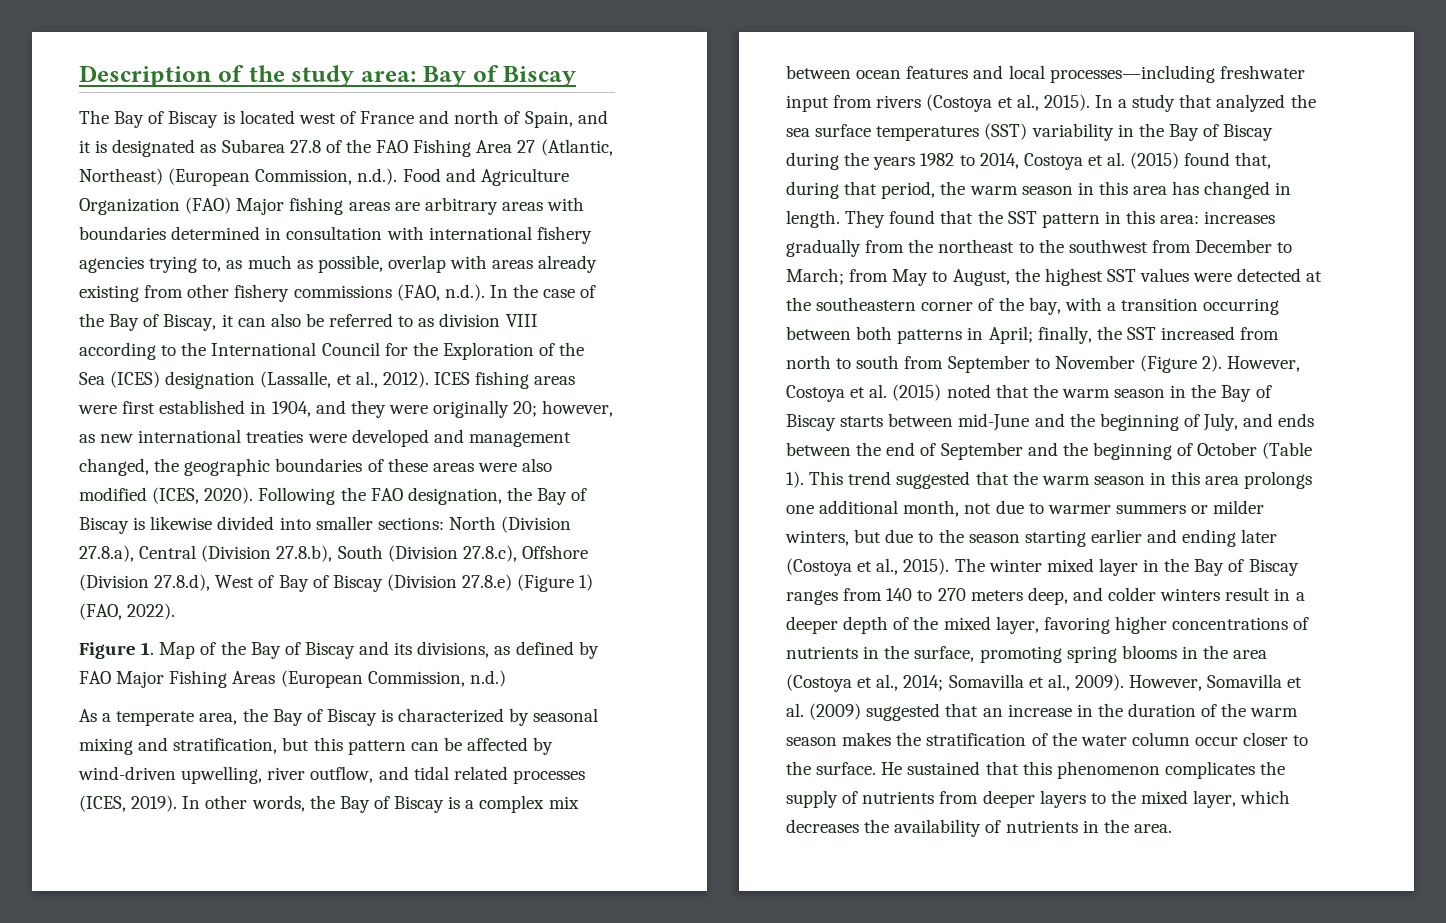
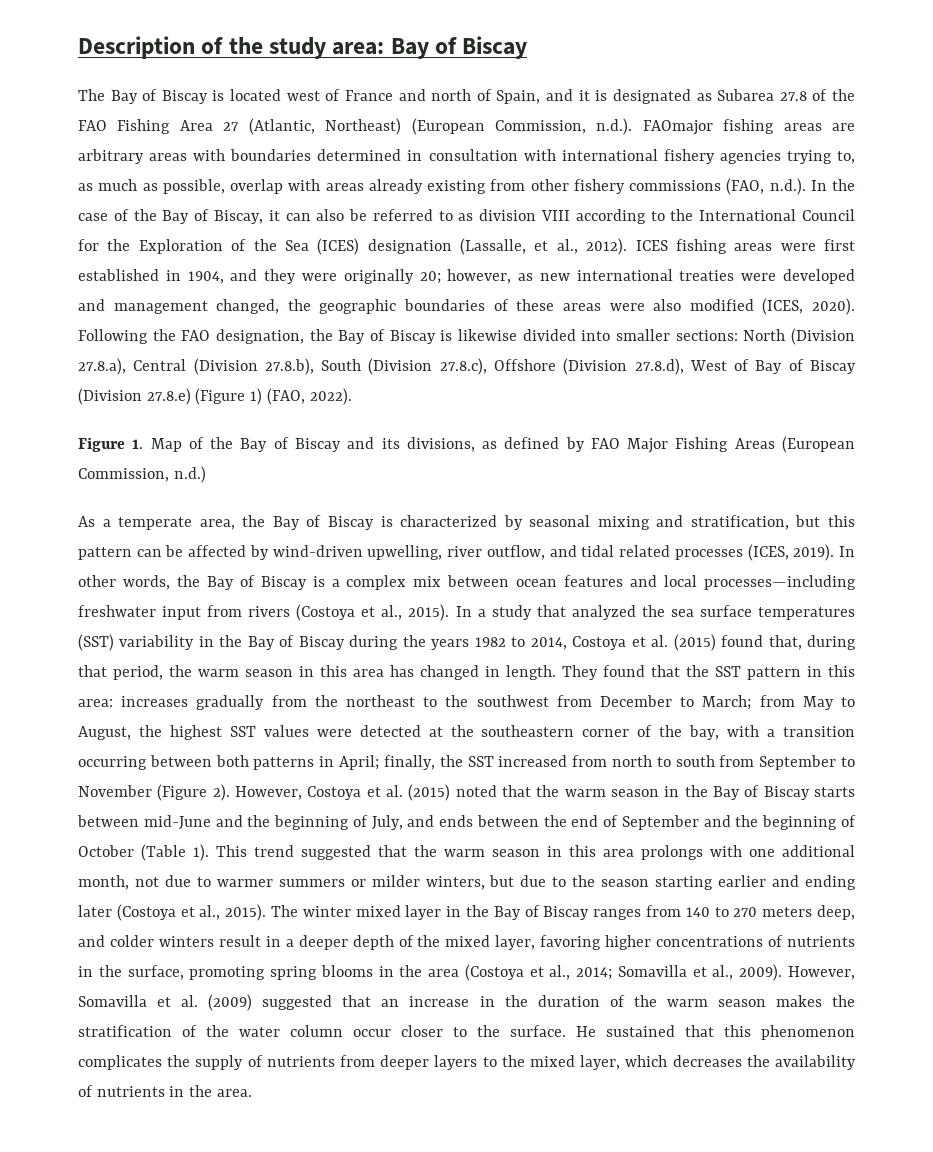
- The Bay of Biscay is located west of France and north of Spain, and it is designated as Subarea 27.8 of the FAO Fishing Area 27 (Atlantic, Northeast) (European Commission, n.d.). Food and Agriculture Organization (FAO) Major fishing areas are arbitrary areas with boundaries determined in consultation with international fishery agencies trying to, as much as possible, overlap with areas already existing from other fishery commissions (FAO, n.d.). In the case of the Bay of Biscay, it can also be referred to as division VIII according to the International Council for the Exploration of the Sea (ICES) designation (Lassalle, et al., 2012).
+ The Bay of Biscay is located west of France and north of Spain, and it is designated as Subarea 27.8 of the FAO Fishing Area 27 (Atlantic, Northeast) (European Commission, n.d.). FAOmajor fishing areas are arbitrary areas with boundaries determined in consultation with international fishery agencies trying to, as much as possible, overlap with areas already existing from other fishery commissions (FAO, n.d.). In the case of the Bay of Biscay, it can also be referred to as division VIII according to the International Council for the Exploration of the Sea (ICES) designation (Lassalle, et al., 2012).
- This trend suggested that the warm season in this area prolongs one additional month, not due to warmer summers or milder winters, but due to the season starting earlier and ending later (Costoya et al., 2015).
+ This trend suggested that the warm season in this area prolongs with one additional month, not due to warmer summers or milder winters, but due to the season starting earlier and ending later (Costoya et al., 2015).

